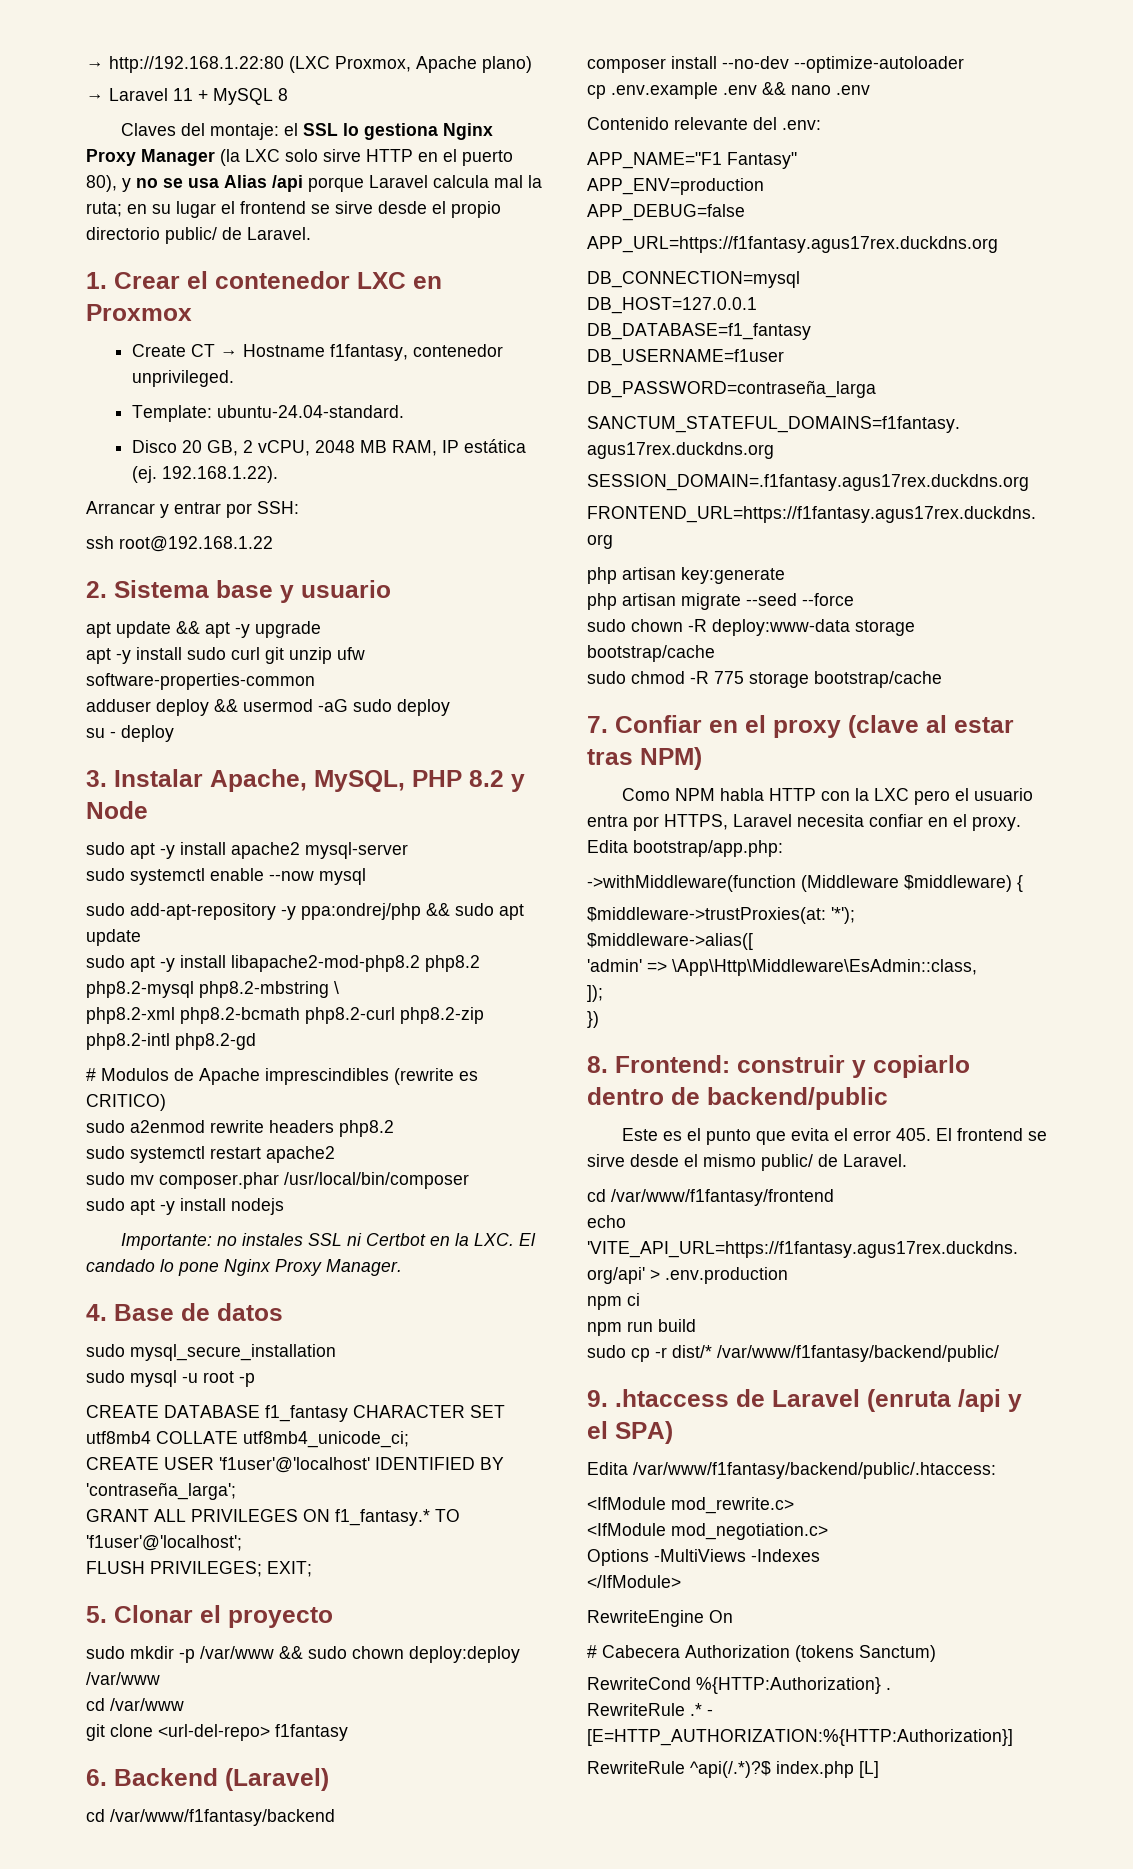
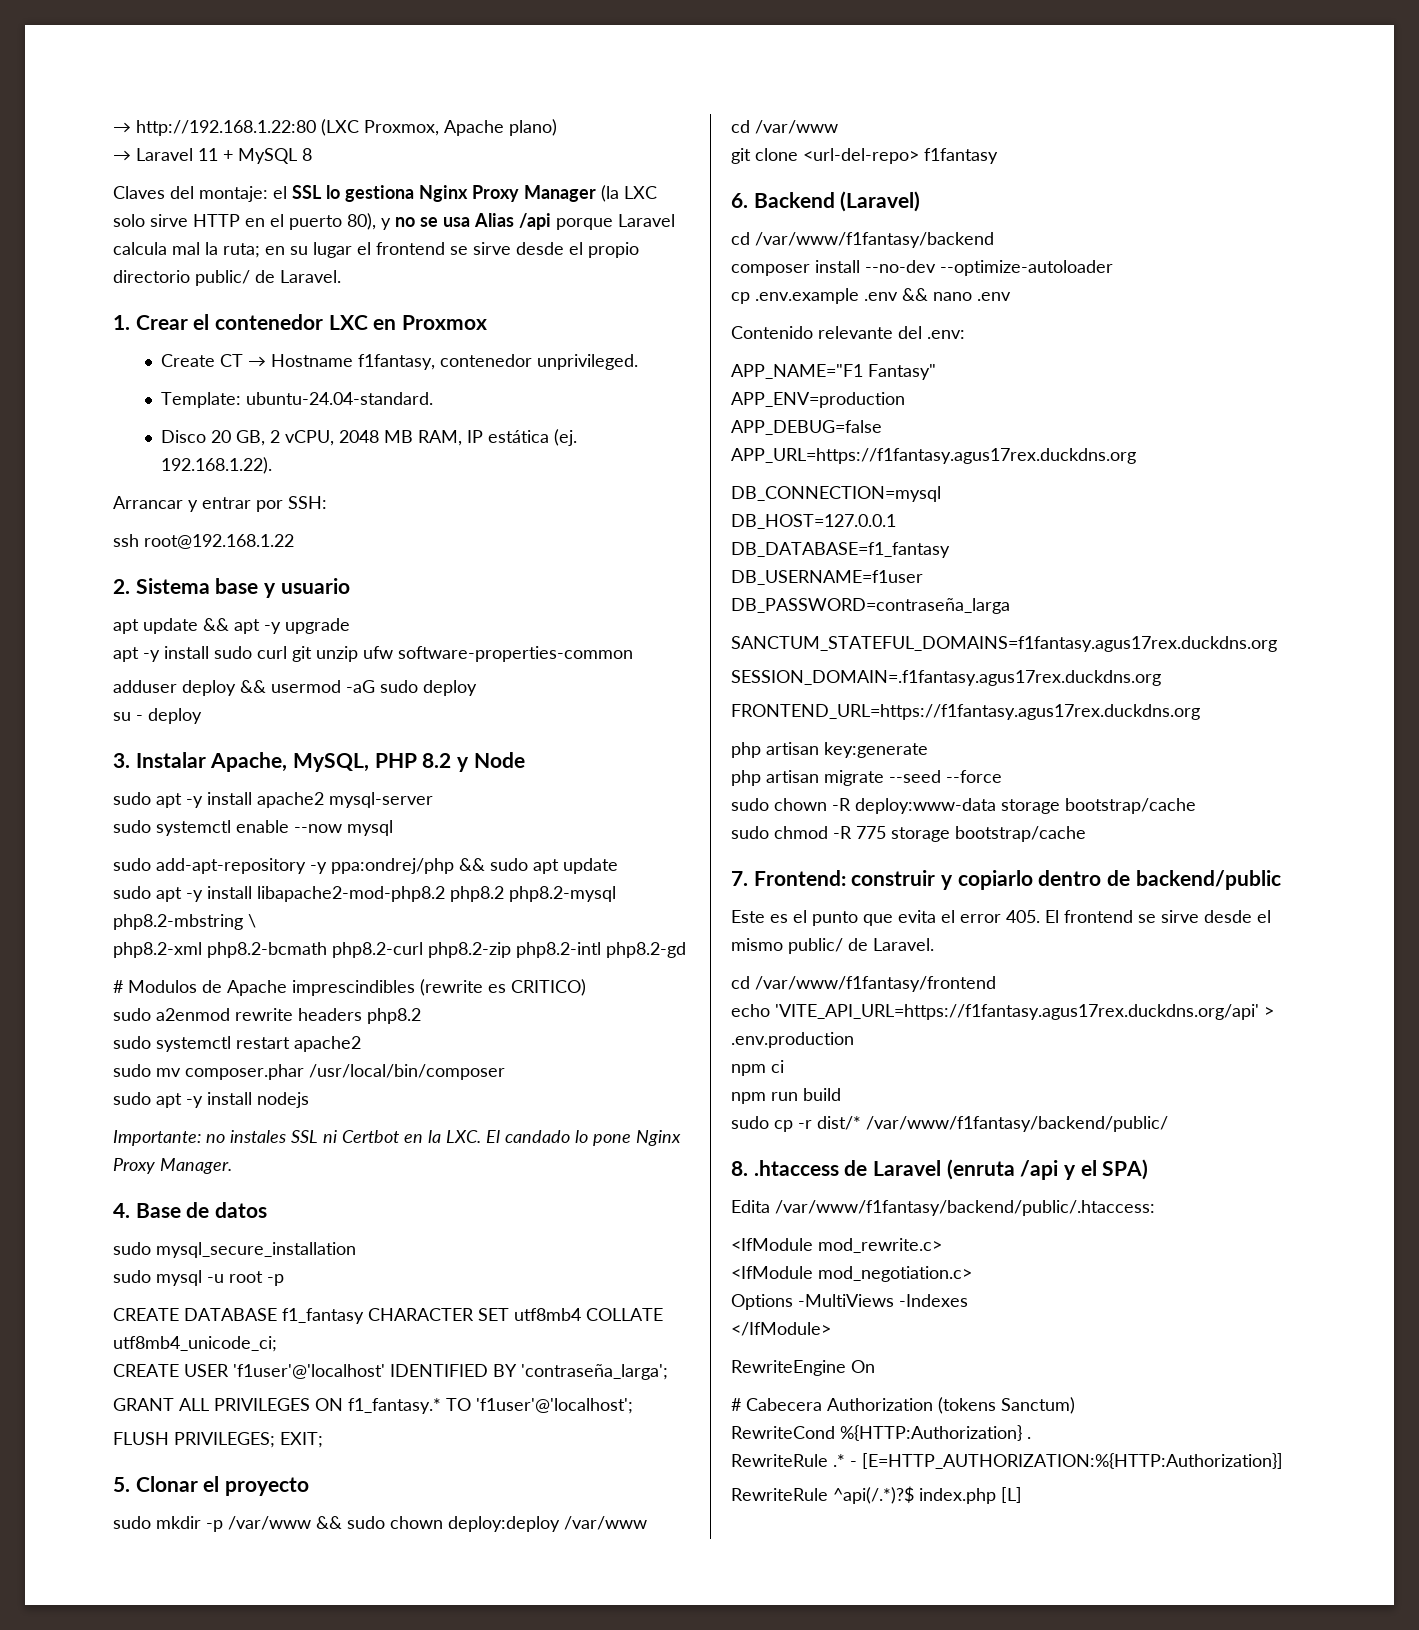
- 7. Confiar en el proxy (clave al estar tras NPM)
- Como NPM habla HTTP con la LXC pero el usuario entra por HTTPS, Laravel necesita confiar en el proxy. Edita bootstrap/app.php:
- ->withMiddleware(function (Middleware $middleware) {
- $middleware->trustProxies(at: '*');
- $middleware->alias([
- 'admin' => \App\Http\Middleware\EsAdmin::class,
- ]);
- })
- 8. Frontend: construir y copiarlo dentro de backend/public
+ 7. Frontend: construir y copiarlo dentro de backend/public
- 9. .htaccess de Laravel (enruta /api y el SPA)
+ 8. .htaccess de Laravel (enruta /api y el SPA)

